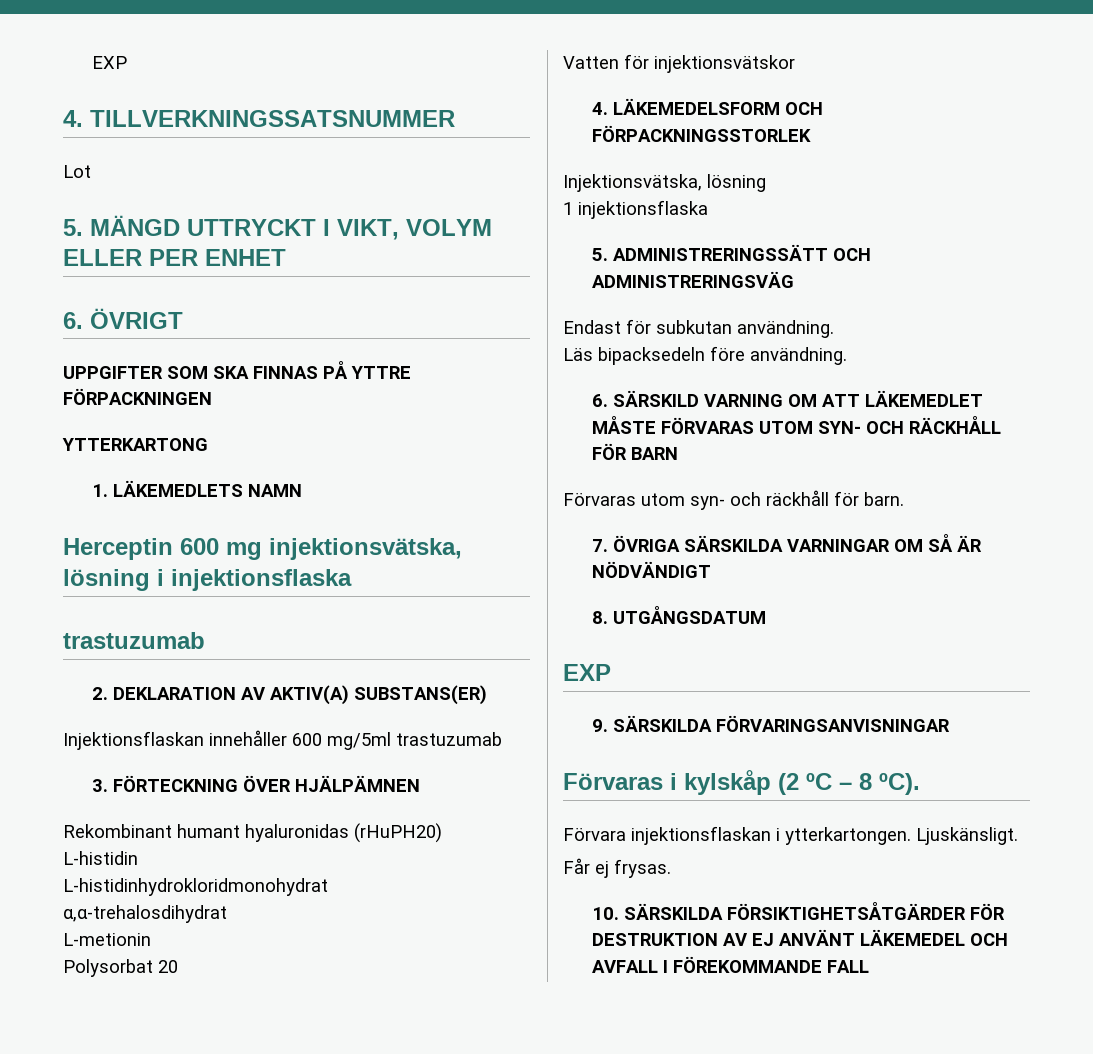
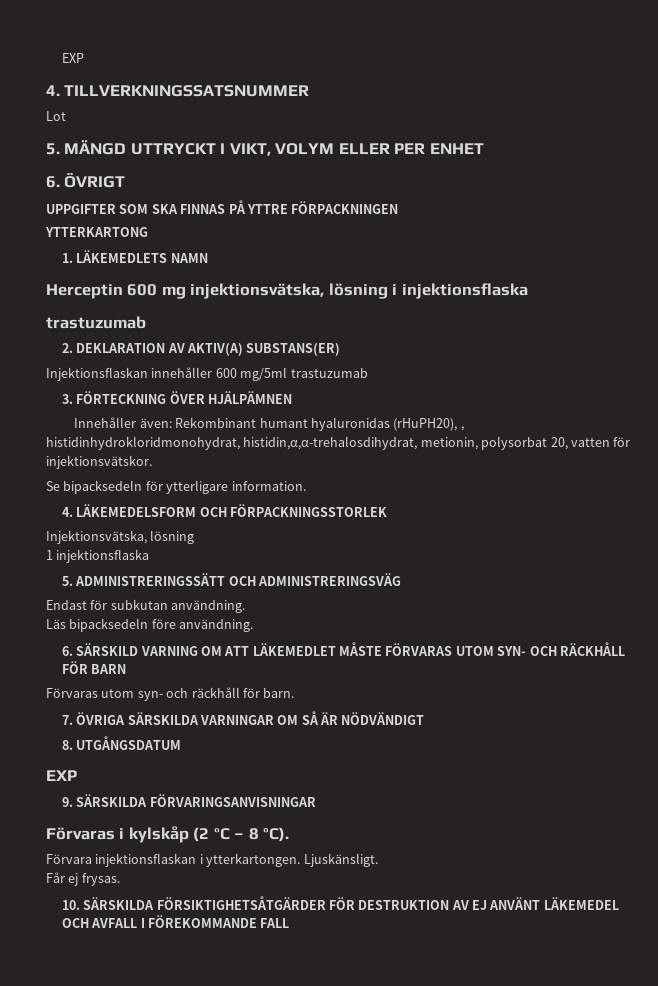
- Rekombinant humant hyaluronidas (rHuPH20)
- L-histidin
- L-histidinhydrokloridmonohydrat
- α,α-trehalosdihydrat
- L-metionin
- Polysorbat 20
- Vatten för injektionsvätskor
+ Innehåller även: Rekombinant humant hyaluronidas (rHuPH20), , histidinhydrokloridmonohydrat, histidin,α,α-trehalosdihydrat, metionin, polysorbat 20, vatten för injektionsvätskor.
+ Se bipacksedeln för ytterligare information.

